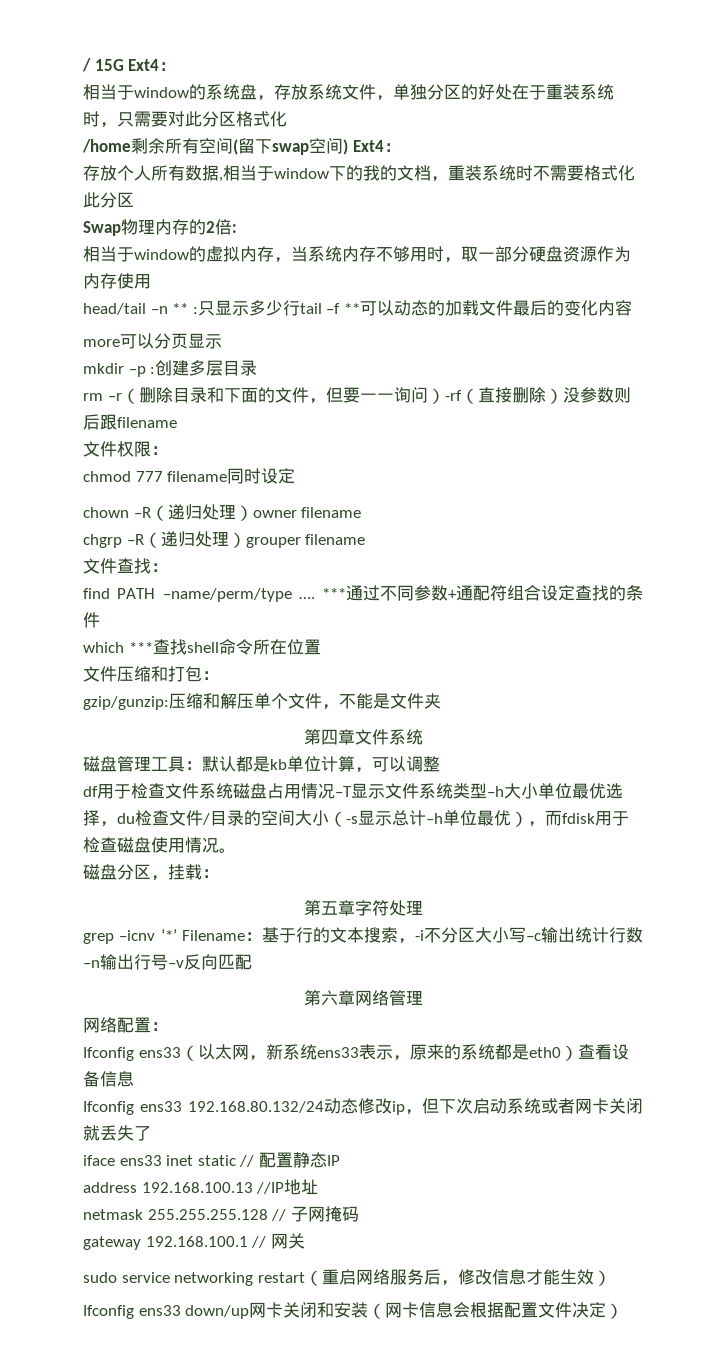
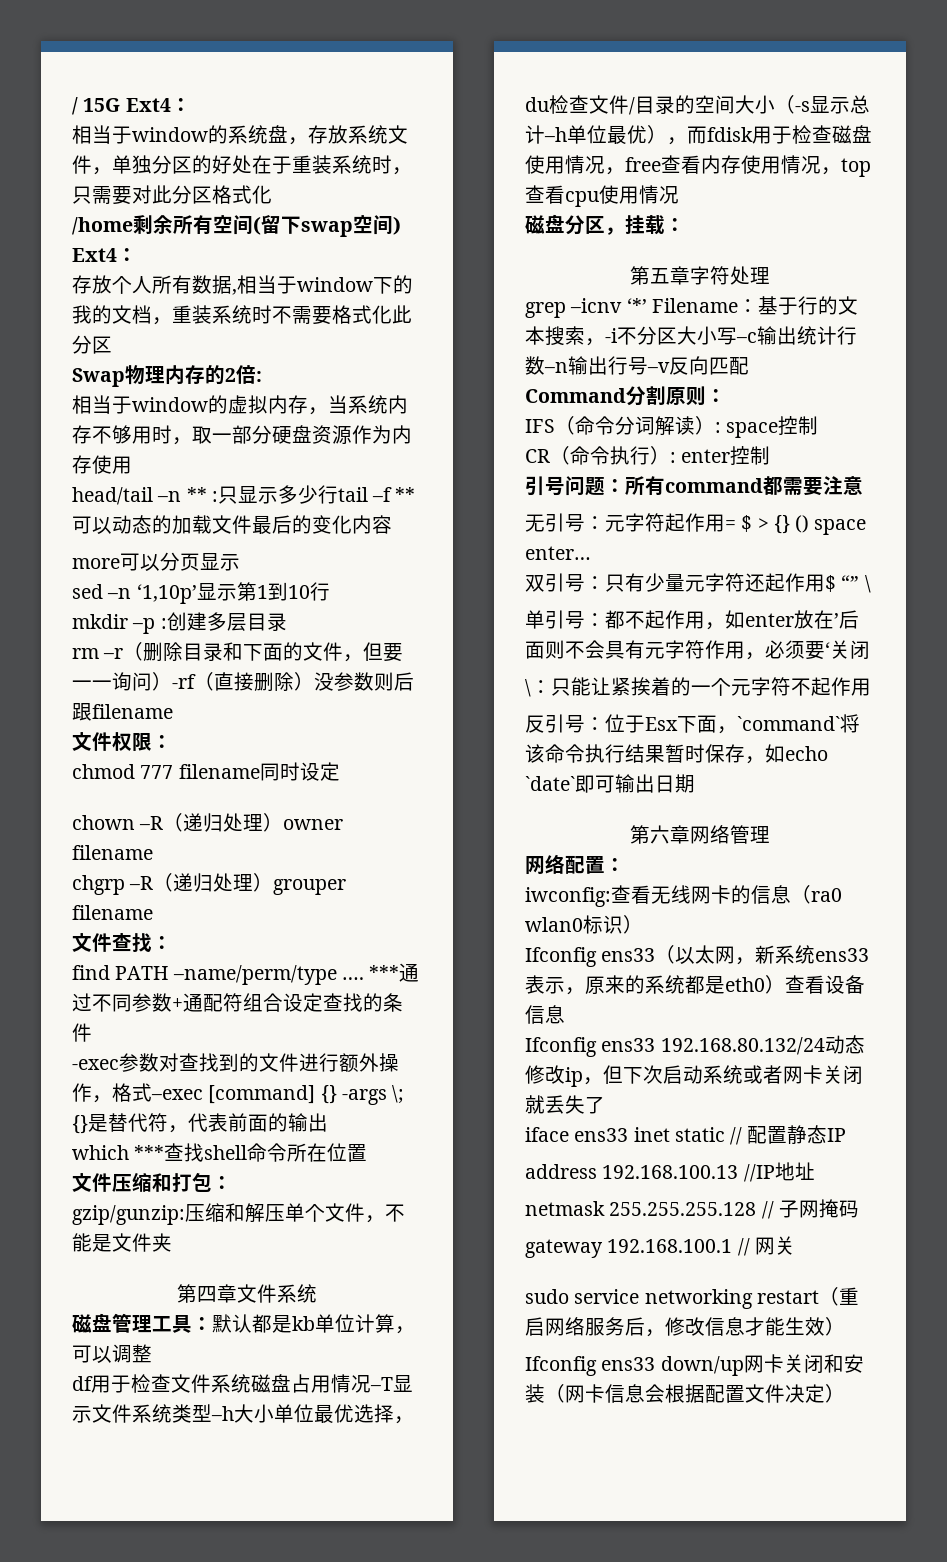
+ sed –n ‘1,10p’显示第1到10行
+ -exec参数对查找到的文件进行额外操作，格式–exec [command] {} -args \; {}是替代符，代表前面的输出
- df用于检查文件系统磁盘占用情况–T显示文件系统类型–h大小单位最优选择，du检查文件/目录的空间大小（-s显示总计–h单位最优），而fdisk用于检查磁盘使用情况。
+ df用于检查文件系统磁盘占用情况–T显示文件系统类型–h大小单位最优选择，du检查文件/目录的空间大小（-s显示总计–h单位最优），而fdisk用于检查磁盘使用情况，free查看内存使用情况，top查看cpu使用情况
+ Command分割原则：
+ IFS（命令分词解读）: space控制
+ CR（命令执行）: enter控制
+ 引号问题：所有command都需要注意
+ 无引号：元字符起作用= $ > {} () space enter…
+ 双引号：只有少量元字符还起作用$ “” \
+ 单引号：都不起作用，如enter放在’后面则不会具有元字符作用，必须要‘关闭
+ \：只能让紧挨着的一个元字符不起作用
+ 反引号：位于Esx下面，`command`将该命令执行结果暂时保存，如echo `date`即可输出日期
+ iwconfig:查看无线网卡的信息（ra0 wlan0标识）

